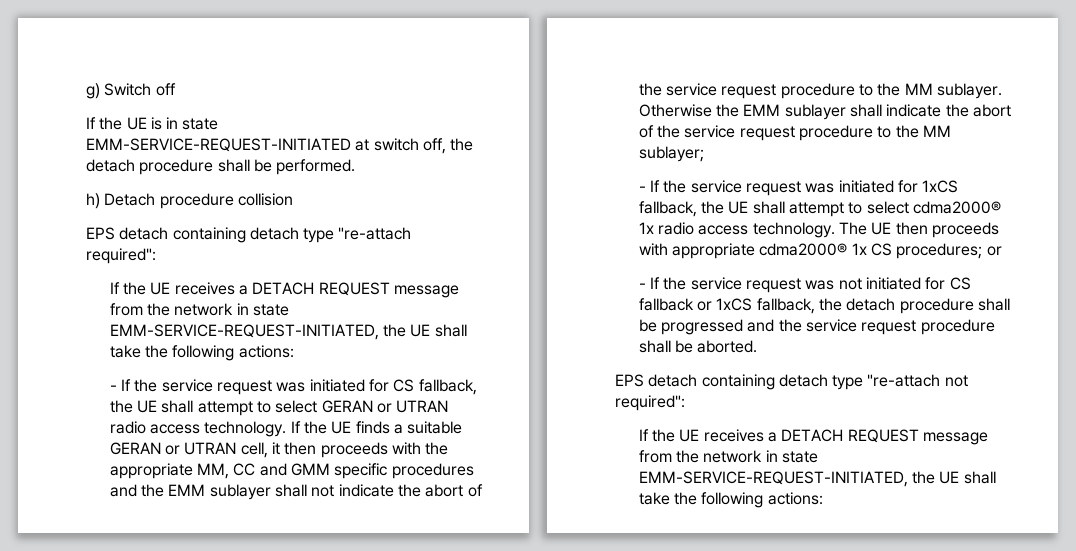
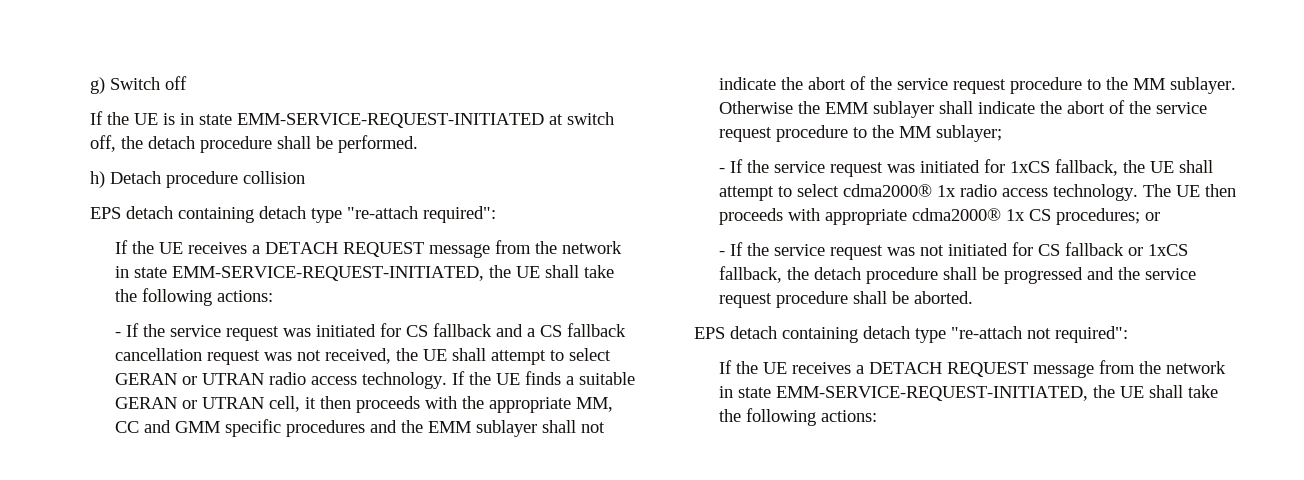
- - If the service request was initiated for CS fallback, the UE shall attempt to select GERAN or UTRAN radio access technology.
+ - If the service request was initiated for CS fallback and a CS fallback cancellation request was not received, the UE shall attempt to select GERAN or UTRAN radio access technology.

